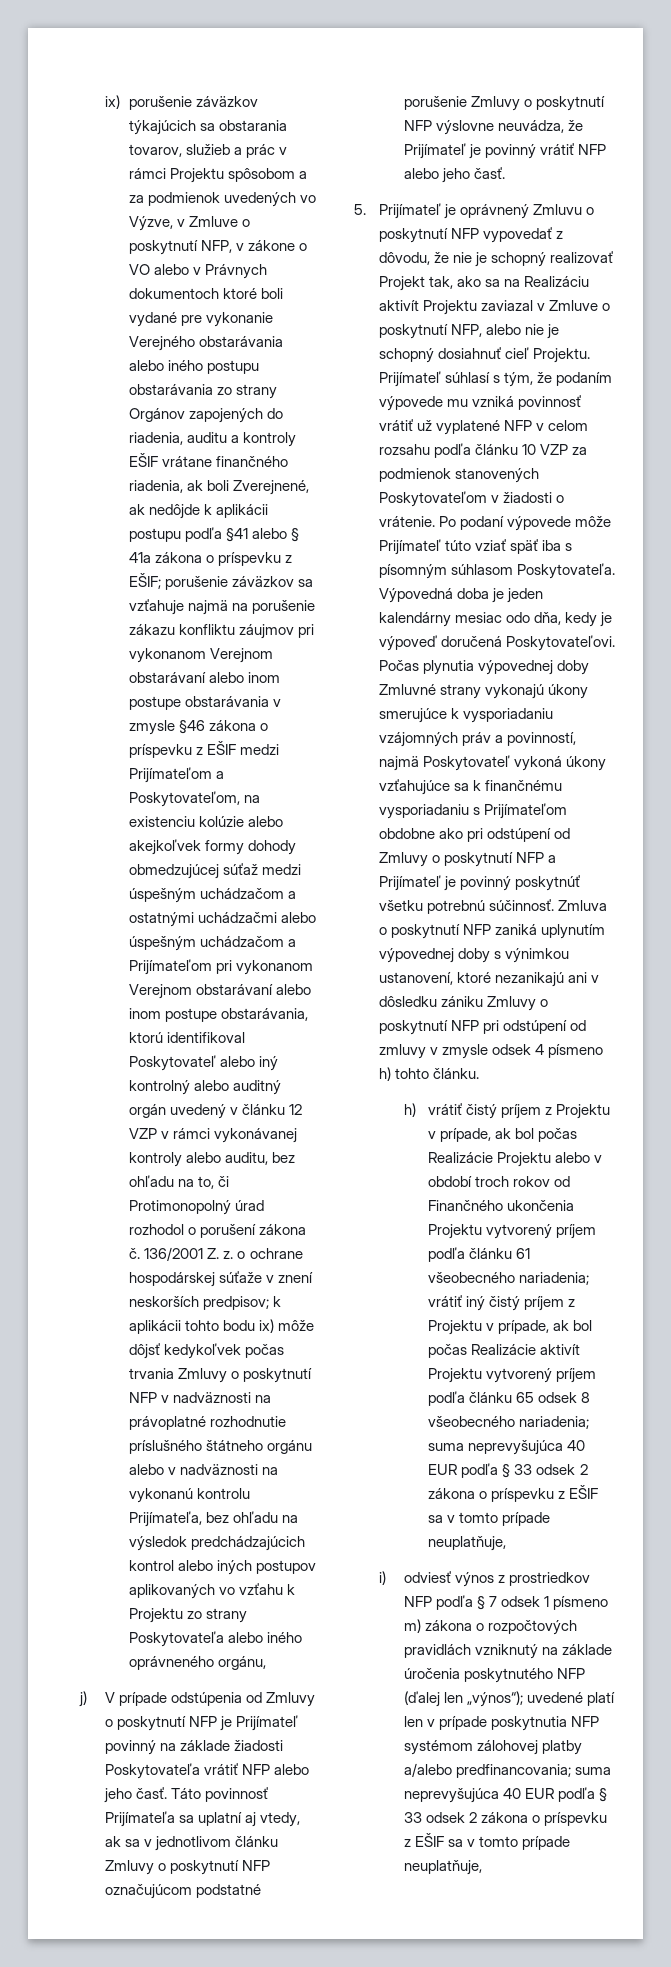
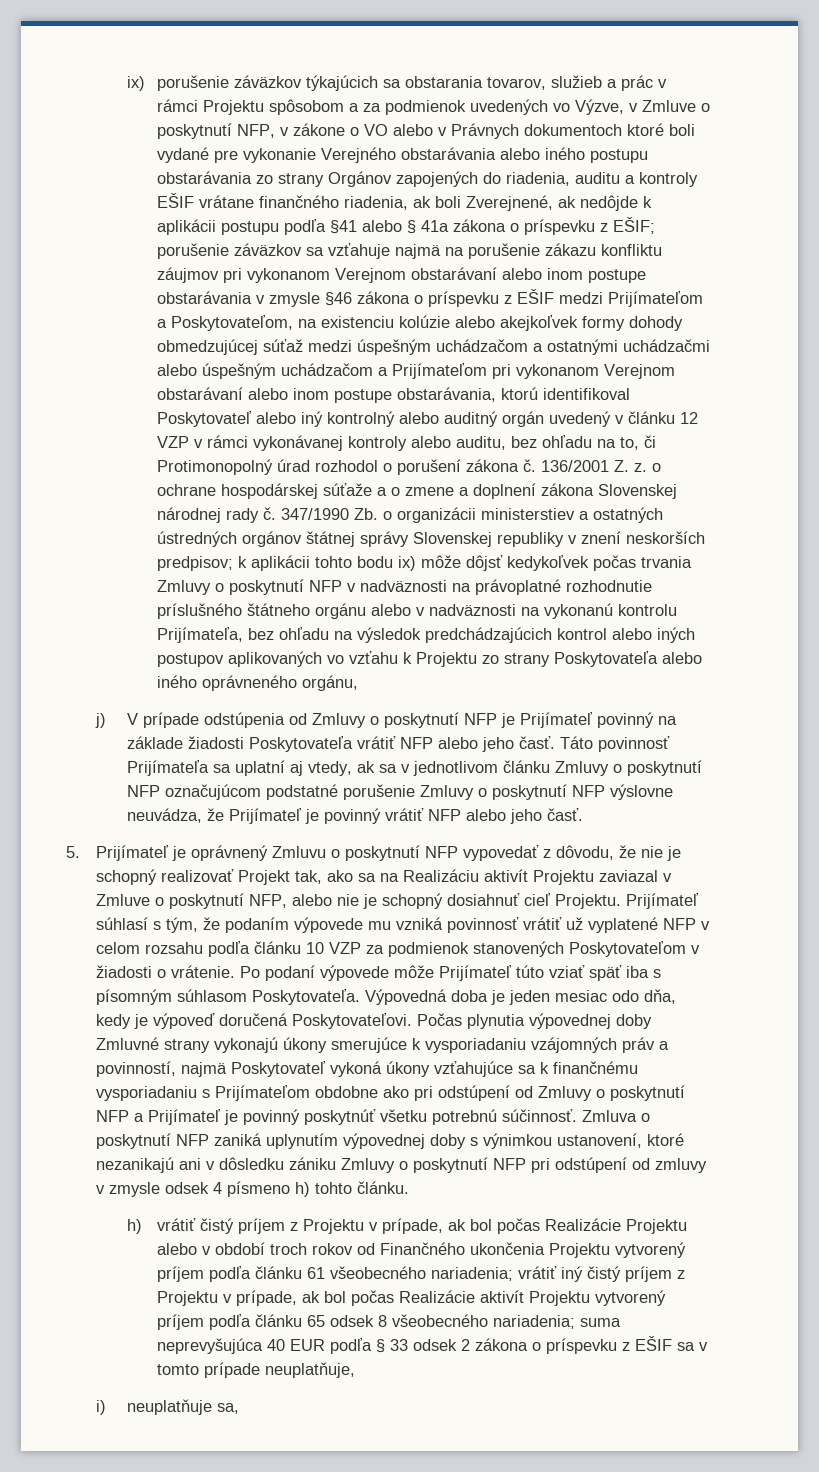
- 136/2001 Z. z. o ochrane hospodárskej súťaže v znení neskorších predpisov;
+ 136/2001 Z. z. o ochrane hospodárskej súťaže a o zmene a doplnení zákona Slovenskej národnej rady č. 347/1990 Zb. o organizácii ministerstiev a ostatných ústredných orgánov štátnej správy Slovenskej republiky v znení neskorších predpisov;
- Výpovedná doba je jeden kalendárny mesiac odo dňa, kedy je výpoveď doručená Poskytovateľovi.
+ Výpovedná doba je jeden mesiac odo dňa, kedy je výpoveď doručená Poskytovateľovi.
- i) odviesť výnos z prostriedkov NFP podľa § 7 odsek 1 písmeno m) zákona o rozpočtových pravidlách vzniknutý na základe úročenia poskytnutého NFP (ďalej len „výnos“); uvedené platí len v prípade poskytnutia NFP systémom zálohovej platby a/alebo predfinancovania; suma neprevyšujúca 40 EUR podľa § 33 odsek 2 zákona o príspevku z EŠIF sa v tomto prípade neuplatňuje,
+ i) neuplatňuje sa,

